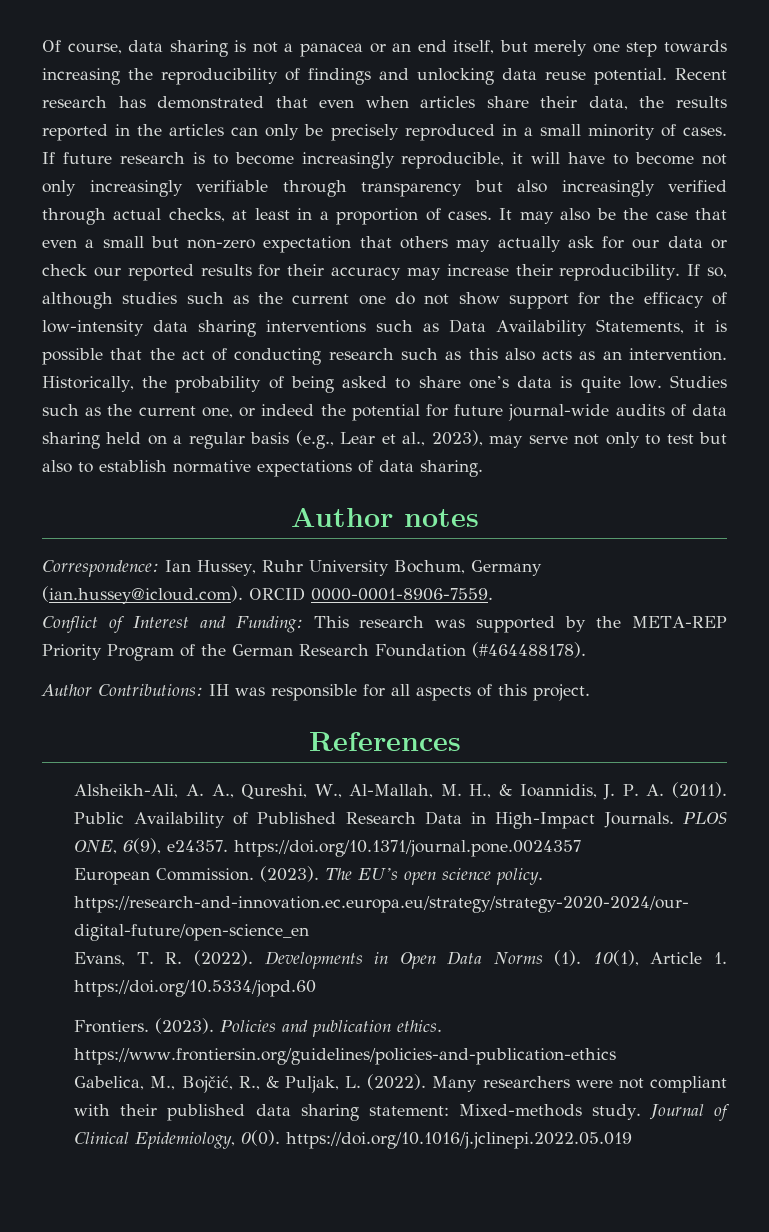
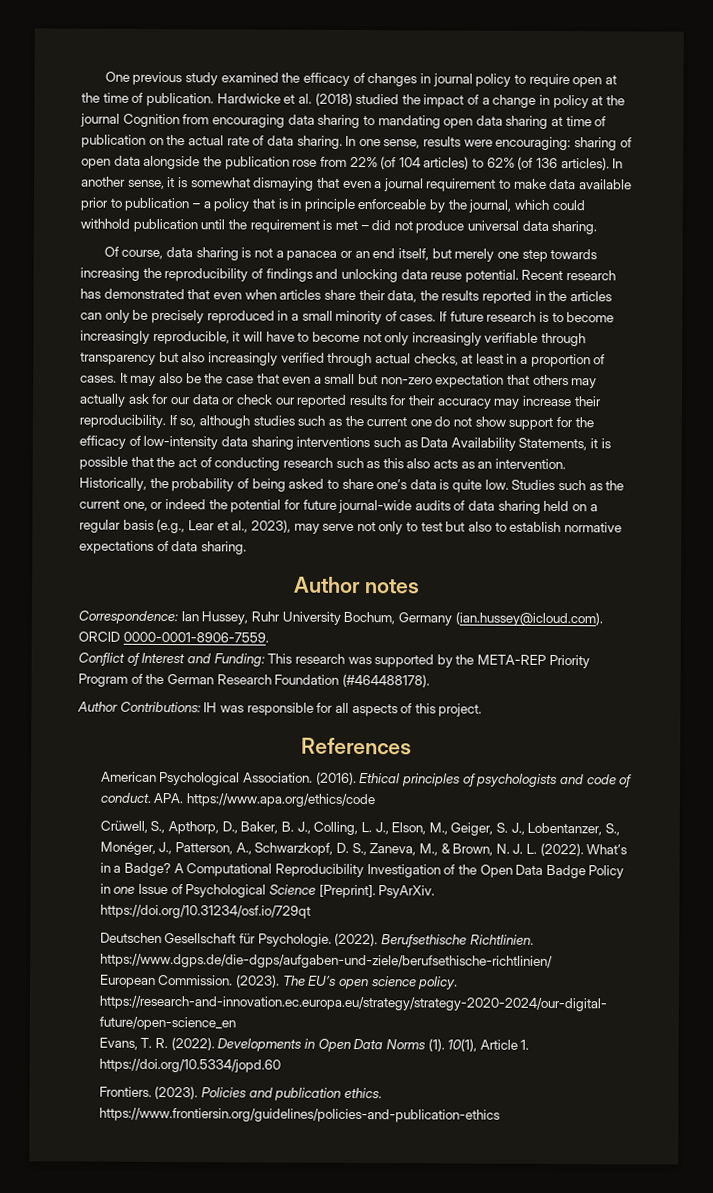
+ One previous study examined the efficacy of changes in journal policy to require open at the time of publication. Hardwicke et al. (2018) studied the impact of a change in policy at the journal Cognition from encouraging data sharing to mandating open data sharing at time of publication on the actual rate of data sharing. In one sense, results were encouraging: sharing of open data alongside the publication rose from 22% (of 104 articles) to 62% (of 136 articles). In another sense, it is somewhat dismaying that even a journal requirement to make data available prior to publication – a policy that is in principle enforceable by the journal, which could withhold publication until the requirement is met – did not produce universal data sharing.
- Alsheikh-Ali, A. A., Qureshi, W., Al-Mallah, M. H., & Ioannidis, J. P. A. (2011). Public Availability of Published Research Data in High-Impact Journals. PLOS ONE, 6(9), e24357. https://doi.org/10.1371/journal.pone.0024357
+ American Psychological Association. (2016). Ethical principles of psychologists and code of conduct. APA. https://www.apa.org/ethics/code
+ Crüwell, S., Apthorp, D., Baker, B. J., Colling, L. J., Elson, M., Geiger, S. J., Lobentanzer, S., Monéger, J., Patterson, A., Schwarzkopf, D. S., Zaneva, M., & Brown, N. J. L. (2022). What’s in a Badge? A Computational Reproducibility Investigation of the Open Data Badge Policy in one Issue of Psychological Science [Preprint]. PsyArXiv. https://doi.org/10.31234/osf.io/729qt
+ Deutschen Gesellschaft für Psychologie. (2022). Berufsethische Richtlinien. https://www.dgps.de/die-dgps/aufgaben-und-ziele/berufsethische-richtlinien/
- Gabelica, M., Bojčić, R., & Puljak, L. (2022). Many researchers were not compliant with their published data sharing statement: Mixed-methods study. Journal of Clinical Epidemiology, 0(0). https://doi.org/10.1016/j.jclinepi.2022.05.019

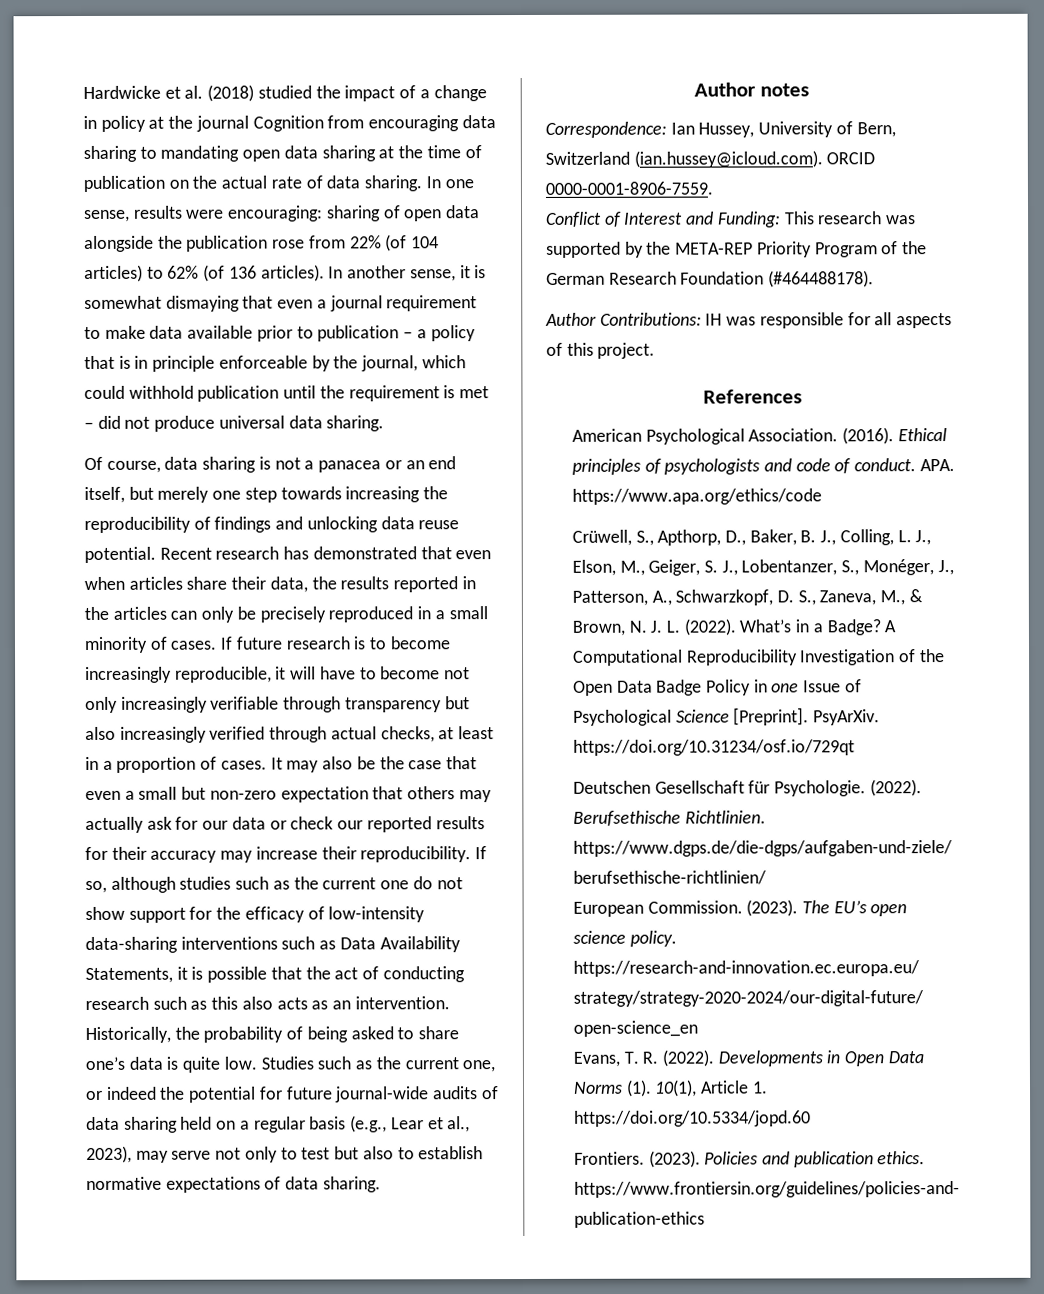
- One previous study examined the efficacy of changes in journal policy to require open at the time of publication. Hardwicke et al. (2018) studied the impact of a change in policy at the journal Cognition from encouraging data sharing to mandating open data sharing at time of publication on the actual rate of data sharing.
+ Hardwicke et al. (2018) studied the impact of a change in policy at the journal Cognition from encouraging data sharing to mandating open data sharing at the time of publication on the actual rate of data sharing.
- If so, although studies such as the current one do not show support for the efficacy of low-intensity data sharing interventions such as Data Availability Statements, it is possible that the act of conducting research such as this also acts as an intervention.
+ If so, although studies such as the current one do not show support for the efficacy of low-intensity data-sharing interventions such as Data Availability Statements, it is possible that the act of conducting research such as this also acts as an intervention.
- Correspondence: Ian Hussey, Ruhr University Bochum, Germany (ian.hussey@icloud.com). ORCID 0000-0001-8906-7559.
+ Correspondence: Ian Hussey, University of Bern, Switzerland (ian.hussey@icloud.com). ORCID 0000-0001-8906-7559.

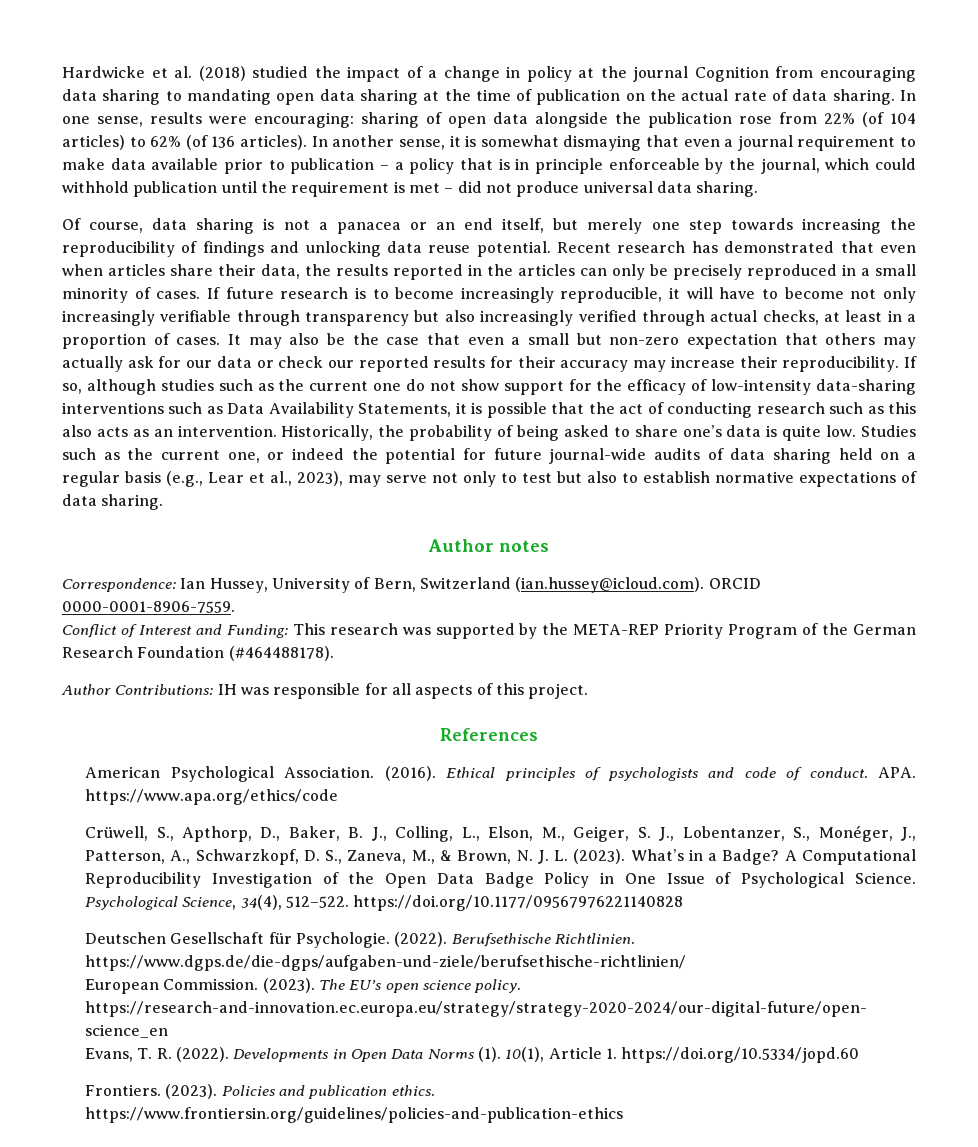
- Crüwell, S., Apthorp, D., Baker, B. J., Colling, L. J., Elson, M., Geiger, S. J., Lobentanzer, S., Monéger, J., Patterson, A., Schwarzkopf, D. S., Zaneva, M., & Brown, N. J. L. (2022).
+ Crüwell, S., Apthorp, D., Baker, B. J., Colling, L., Elson, M., Geiger, S. J., Lobentanzer, S., Monéger, J., Patterson, A., Schwarzkopf, D. S., Zaneva, M., & Brown, N. J. L. (2023).
- A Computational Reproducibility Investigation of the Open Data Badge Policy in one Issue of Psychological Science [Preprint]. PsyArXiv. https://doi.org/10.31234/osf.io/729qt
+ A Computational Reproducibility Investigation of the Open Data Badge Policy in One Issue of Psychological Science. Psychological Science, 34(4), 512–522. https://doi.org/10.1177/09567976221140828

